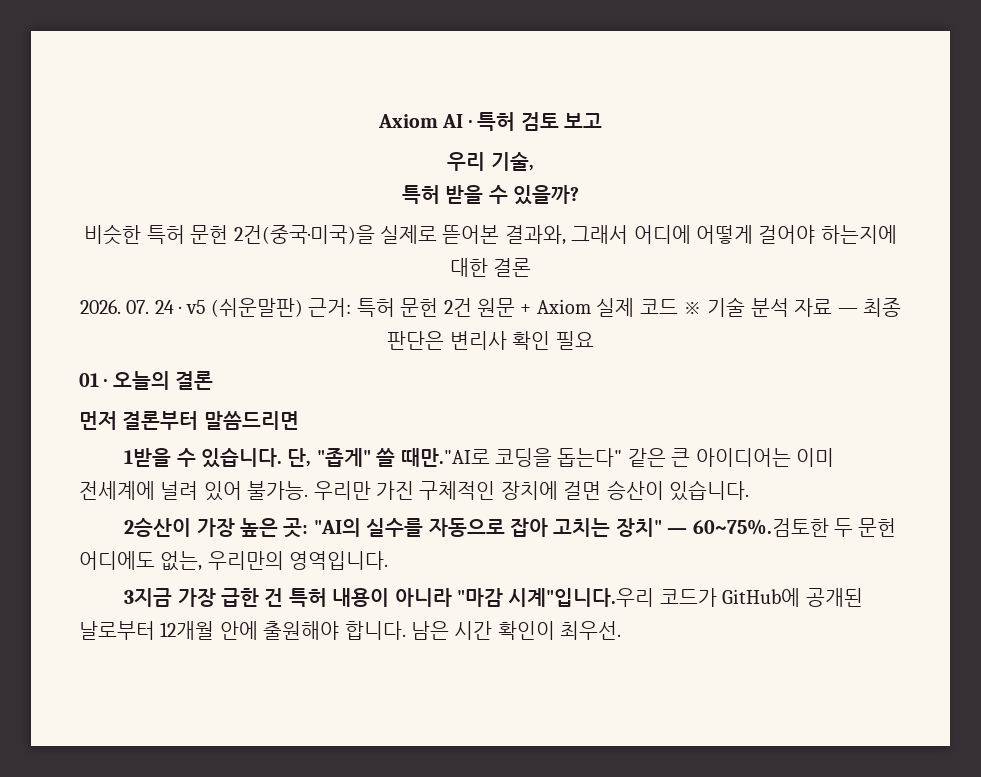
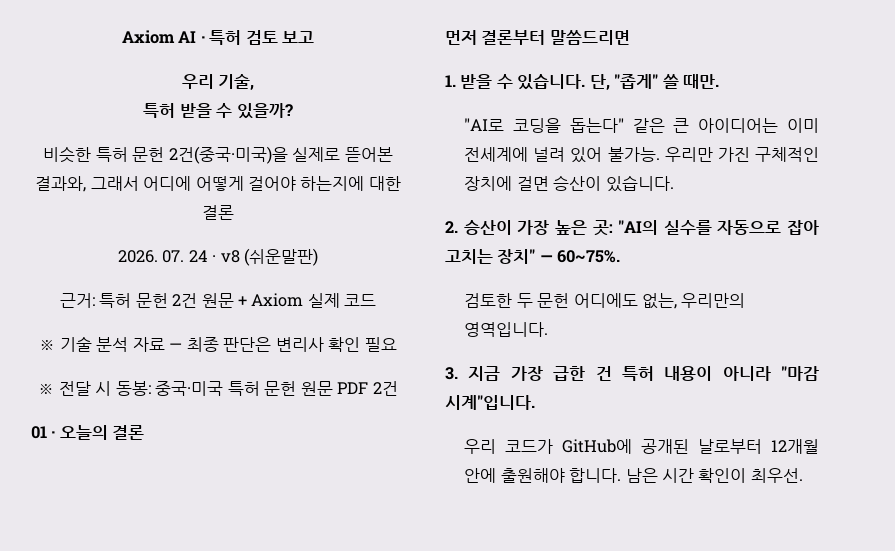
- 07. 24 · v5 (쉬운말판) 근거: 특허 문헌 2건 원문 + Axiom 실제 코드 ※ 기술 분석 자료 — 최종 판단은 변리사 확인 필요
+ 07. 24 · v8 (쉬운말판)
+ 근거: 특허 문헌 2건 원문 + Axiom 실제 코드
+ ※ 기술 분석 자료 — 최종 판단은 변리사 확인 필요
+ ※ 전달 시 동봉: 중국·미국 특허 문헌 원문 PDF 2건
- 1받을 수 있습니다.
+ 1. 받을 수 있습니다.
- 단, "좁게" 쓸 때만."AI로 코딩을 돕는다" 같은 큰 아이디어는 이미 전세계에 널려 있어 불가능.
+ 단, "좁게" 쓸 때만.
+ "AI로 코딩을 돕는다" 같은 큰 아이디어는 이미 전세계에 널려 있어 불가능.
- 2승산이 가장 높은 곳: "AI의 실수를 자동으로 잡아 고치는 장치" — 60~75%.검토한 두 문헌 어디에도 없는, 우리만의 영역입니다.
+ 2. 승산이 가장 높은 곳: "AI의 실수를 자동으로 잡아 고치는 장치" — 60~75%.
+ 검토한 두 문헌 어디에도 없는, 우리만의 영역입니다.
- 3지금 가장 급한 건 특허 내용이 아니라 "마감 시계"입니다.우리 코드가 GitHub에 공개된 날로부터 12개월 안에 출원해야 합니다.
+ 3. 지금 가장 급한 건 특허 내용이 아니라 "마감 시계"입니다.
+ 우리 코드가 GitHub에 공개된 날로부터 12개월 안에 출원해야 합니다.

